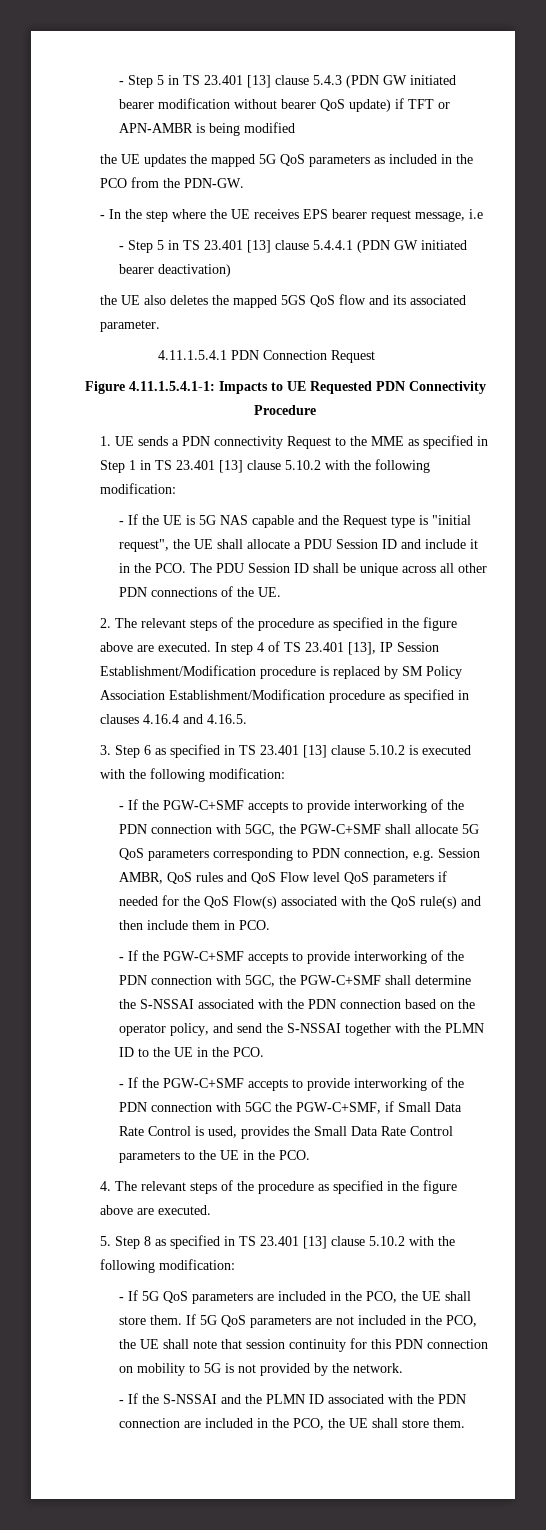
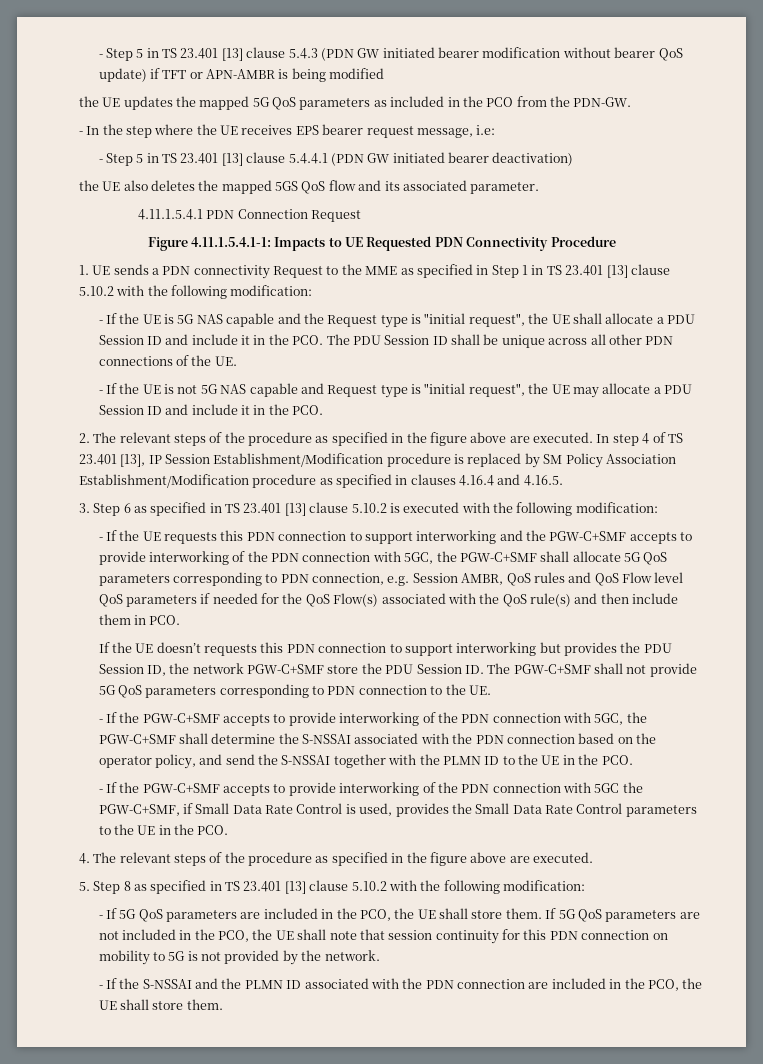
- - In the step where the UE receives EPS bearer request message, i.e
+ - In the step where the UE receives EPS bearer request message, i.e:
+ - If the UE is not 5G NAS capable and Request type is "initial request", the UE may allocate a PDU Session ID and include it in the PCO.
- - If the PGW-C+SMF accepts to provide interworking of the PDN connection with 5GC, the PGW-C+SMF shall allocate 5G QoS parameters corresponding to PDN connection, e.g. Session AMBR, QoS rules and QoS Flow level QoS parameters if needed for the QoS Flow(s) associated with the QoS rule(s) and then include them in PCO.
+ - If the UE requests this PDN connection to support interworking and the PGW-C+SMF accepts to provide interworking of the PDN connection with 5GC, the PGW-C+SMF shall allocate 5G QoS parameters corresponding to PDN connection, e.g. Session AMBR, QoS rules and QoS Flow level QoS parameters if needed for the QoS Flow(s) associated with the QoS rule(s) and then include them in PCO.
+ If the UE doesn’t requests this PDN connection to support interworking but provides the PDU Session ID, the network PGW-C+SMF store the PDU Session ID. The PGW-C+SMF shall not provide 5G QoS parameters corresponding to PDN connection to the UE.

